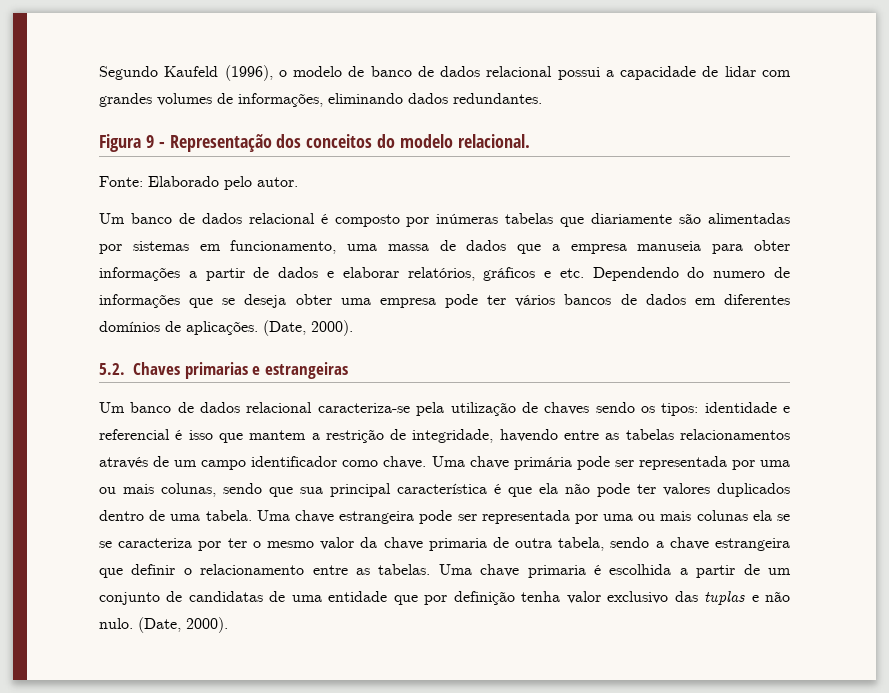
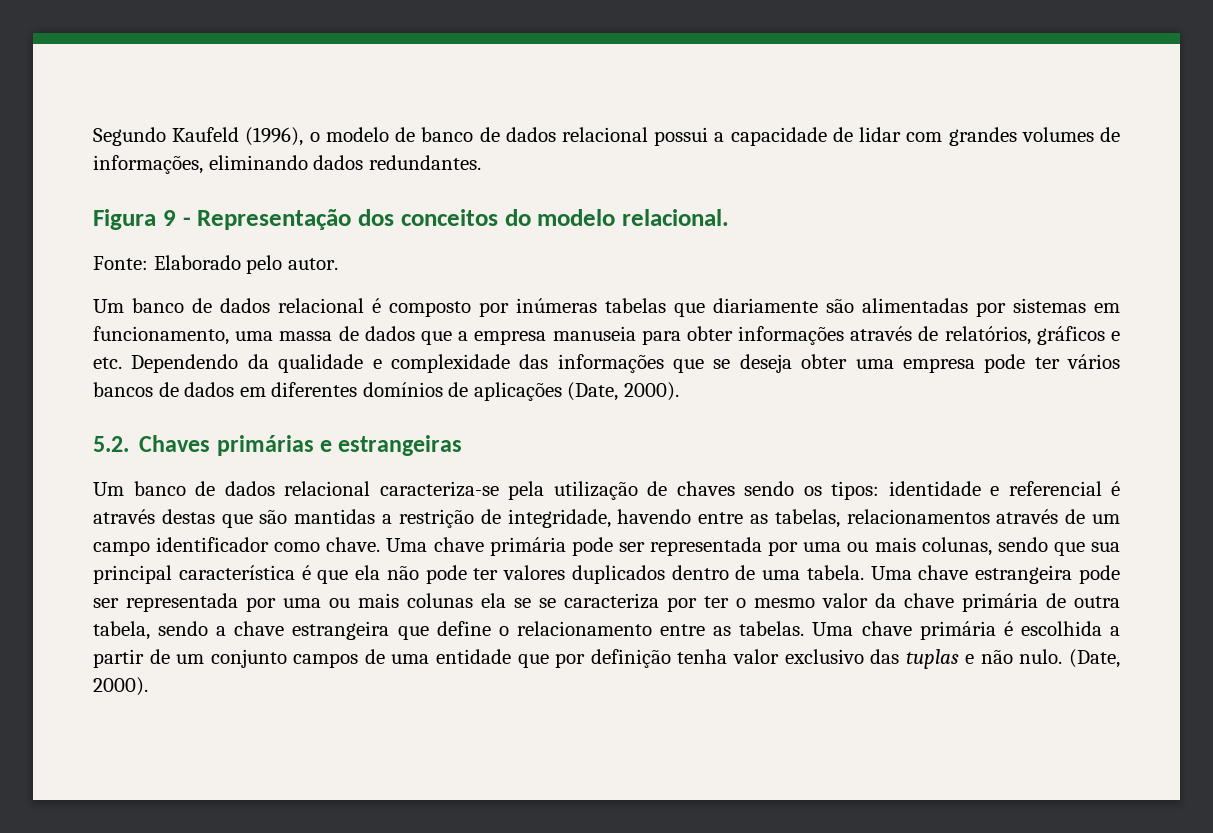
- Um banco de dados relacional é composto por inúmeras tabelas que diariamente são alimentadas por sistemas em funcionamento, uma massa de dados que a empresa manuseia para obter informações a partir de dados e elaborar relatórios, gráficos e etc. Dependendo do numero de informações que se deseja obter uma empresa pode ter vários bancos de dados em diferentes domínios de aplicações. (Date, 2000).
+ Um banco de dados relacional é composto por inúmeras tabelas que diariamente são alimentadas por sistemas em funcionamento, uma massa de dados que a empresa manuseia para obter informações através de relatórios, gráficos e etc. Dependendo da qualidade e complexidade das informações que se deseja obter uma empresa pode ter vários bancos de dados em diferentes domínios de aplicações (Date, 2000).
- 5.2. Chaves primarias e estrangeiras
+ 5.2. Chaves primárias e estrangeiras
- Um banco de dados relacional caracteriza-se pela utilização de chaves sendo os tipos: identidade e referencial é isso que mantem a restrição de integridade, havendo entre as tabelas relacionamentos através de um campo identificador como chave.
+ Um banco de dados relacional caracteriza-se pela utilização de chaves sendo os tipos: identidade e referencial é através destas que são mantidas a restrição de integridade, havendo entre as tabelas, relacionamentos através de um campo identificador como chave.
- Uma chave estrangeira pode ser representada por uma ou mais colunas ela se se caracteriza por ter o mesmo valor da chave primaria de outra tabela, sendo a chave estrangeira que definir o relacionamento entre as tabelas.
+ Uma chave estrangeira pode ser representada por uma ou mais colunas ela se se caracteriza por ter o mesmo valor da chave primária de outra tabela, sendo a chave estrangeira que define o relacionamento entre as tabelas.
- Uma chave primaria é escolhida a partir de um conjunto de candidatas de uma entidade que por definição tenha valor exclusivo das tuplas e não nulo.
+ Uma chave primária é escolhida a partir de um conjunto campos de uma entidade que por definição tenha valor exclusivo das tuplas e não nulo.

